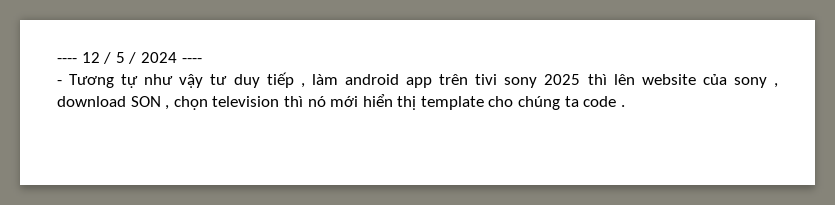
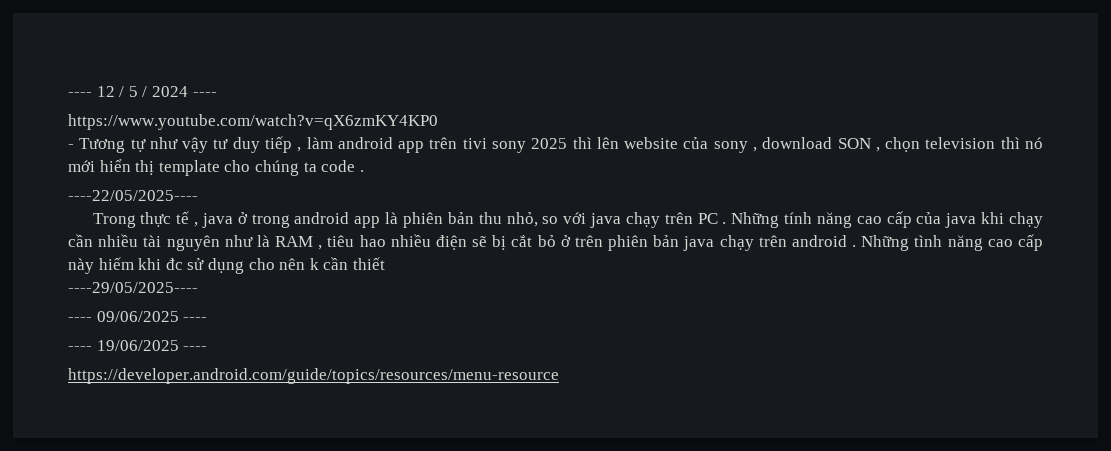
+ https://www.youtube.com/watch?v=qX6zmKY4KP0
+ ----22/05/2025----
+ Trong thực tế , java ở trong android app là phiên bản thu nhỏ, so với java chạy trên PC . Những tính năng cao cấp của java khi chạy cần nhiều tài nguyên như là RAM , tiêu hao nhiều điện sẽ bị cắt bỏ ở trên phiên bản java chạy trên android . Những tình năng cao cấp này hiếm khi đc sử dụng cho nên k cần thiết
+ ----29/05/2025----
+ ---- 09/06/2025 ----
+ ---- 19/06/2025 ----
+ https://developer.android.com/guide/topics/resources/menu-resource

